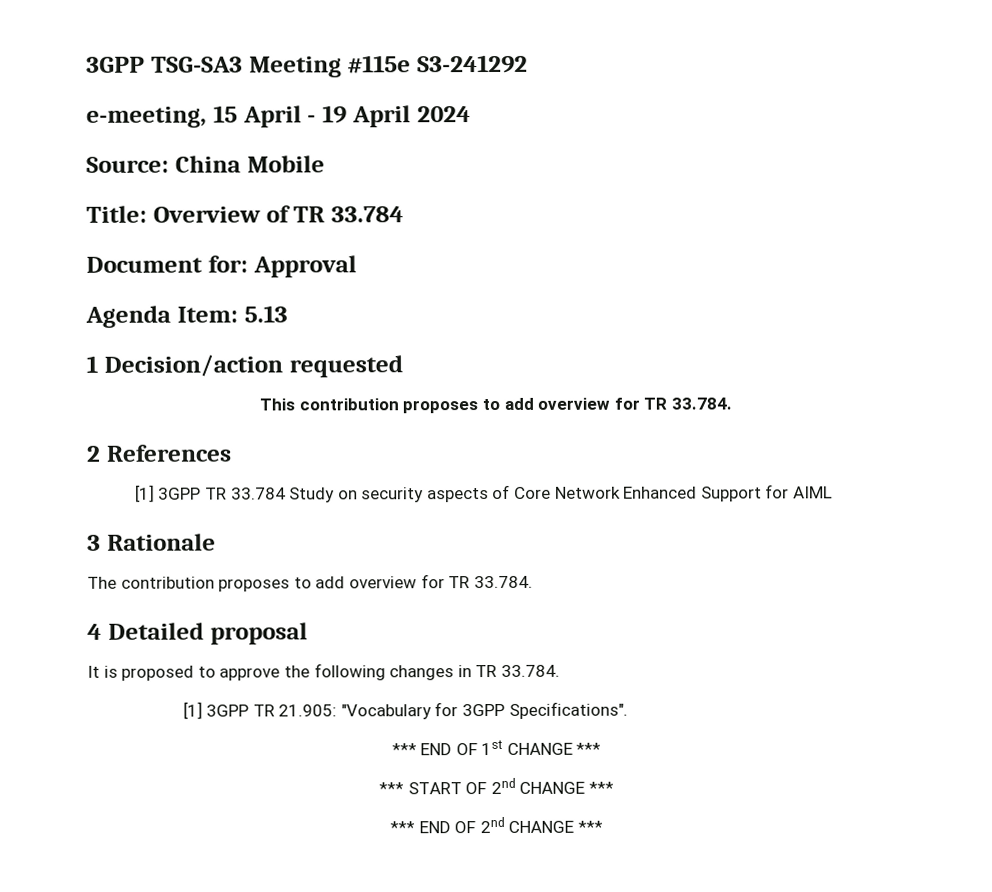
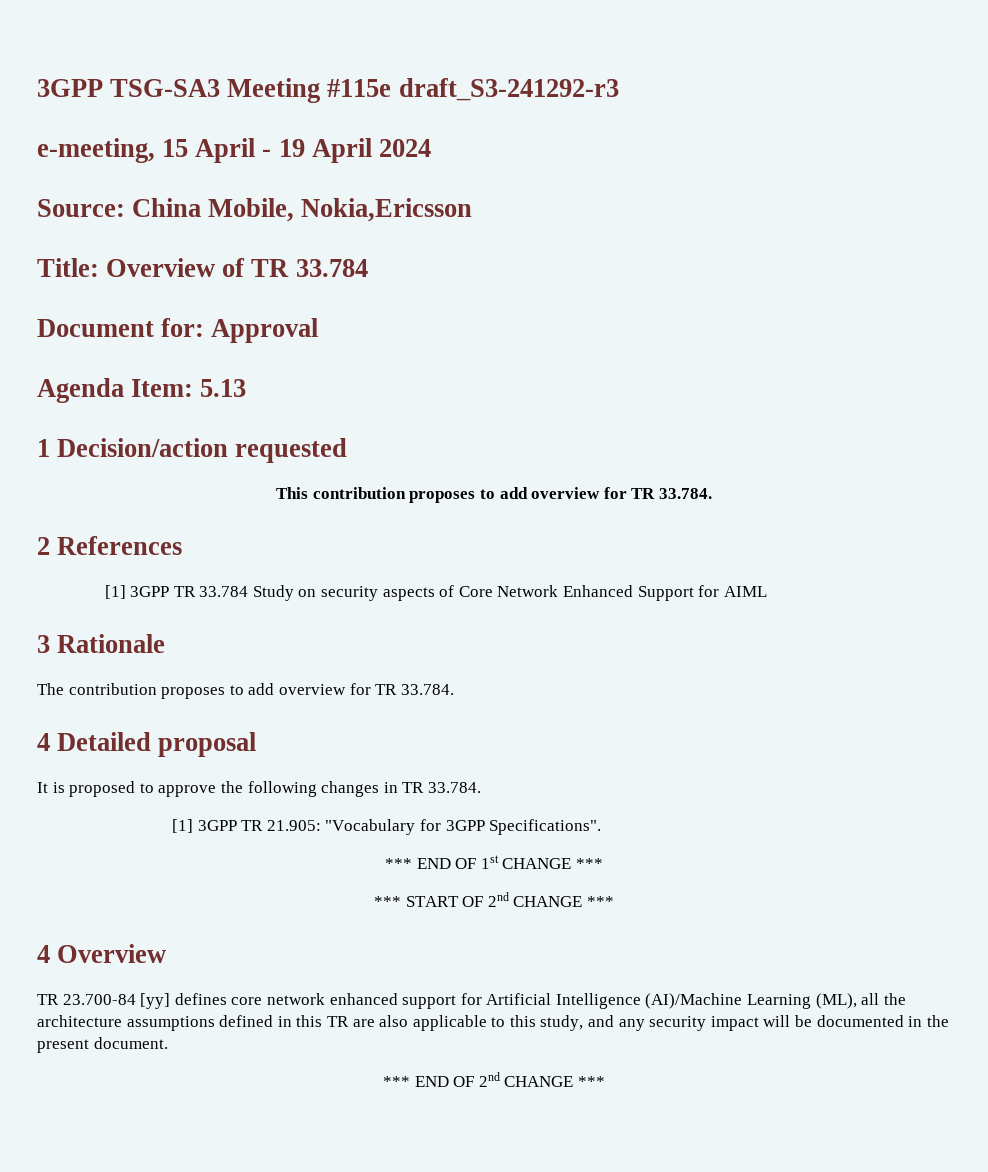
- 3GPP TSG-SA3 Meeting #115e S3-241292
+ 3GPP TSG-SA3 Meeting #115e draft_S3-241292-r3
- Source: China Mobile
+ Source: China Mobile, Nokia,Ericsson
+ 4 Overview
+ TR 23.700-84 [yy] defines core network enhanced support for Artificial Intelligence (AI)/Machine Learning (ML), all the architecture assumptions defined in this TR are also applicable to this study, and any security impact will be documented in the present document.

